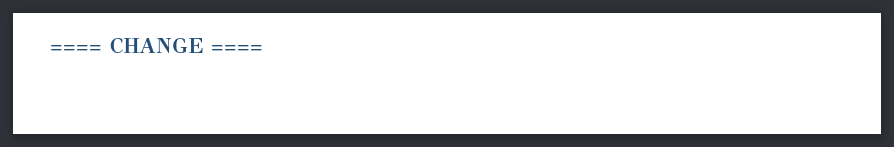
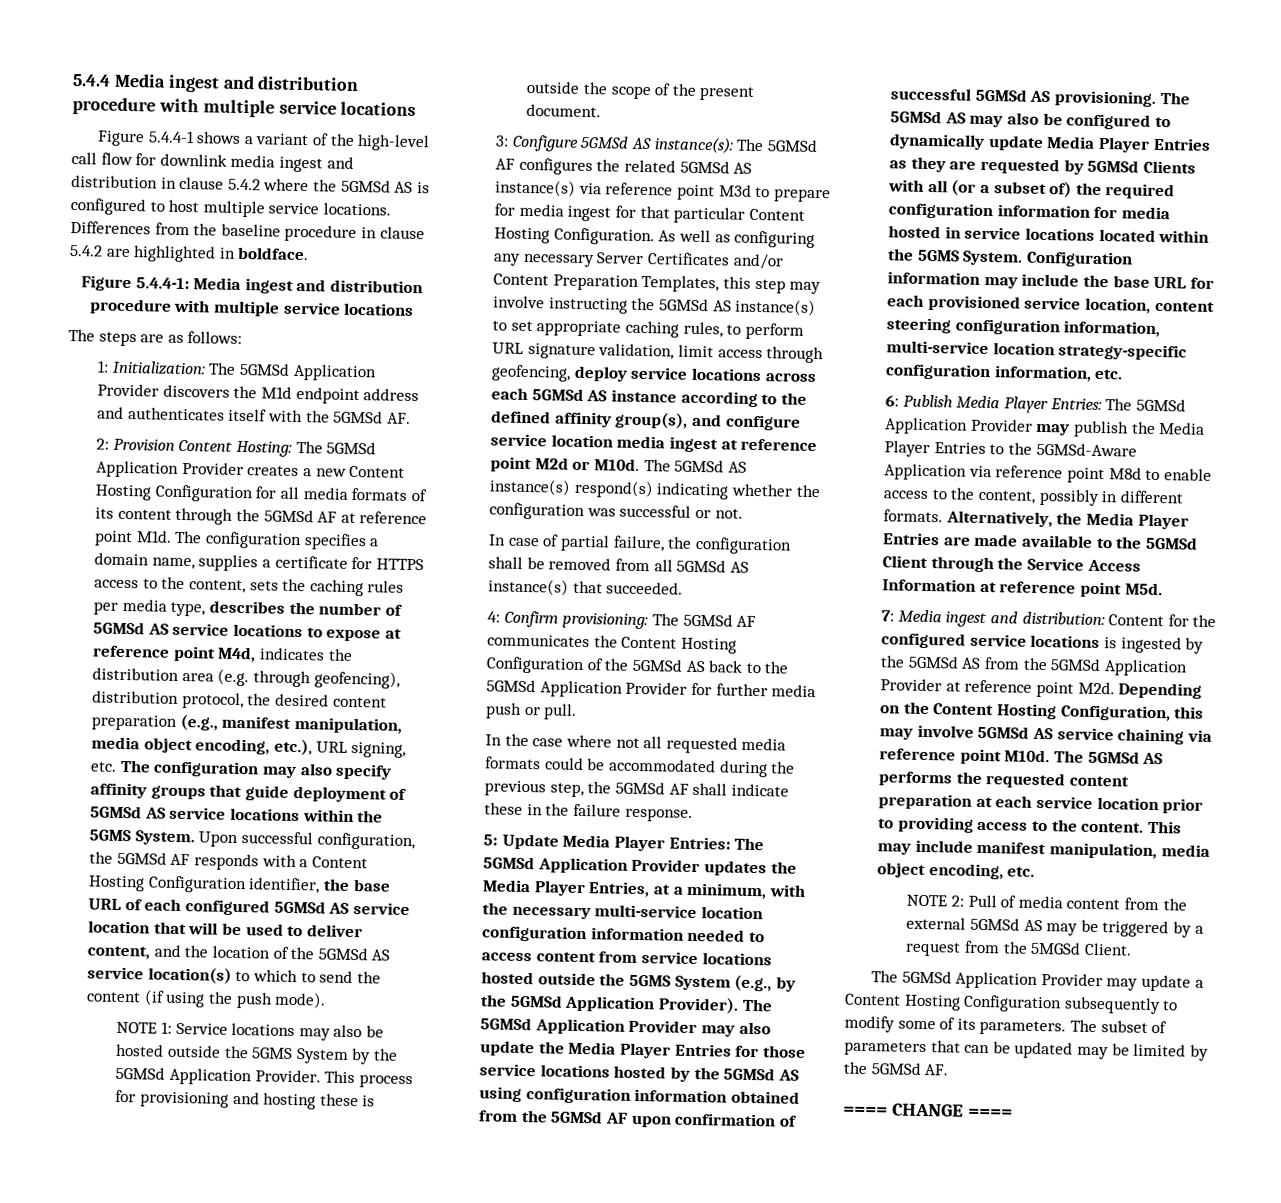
+ 5.4.4 Media ingest and distribution procedure with multiple service locations
+ Figure 5.4.4-1 shows a variant of the high-level call flow for downlink media ingest and distribution in clause 5.4.2 where the 5GMSd AS is configured to host multiple service locations. Differences from the baseline procedure in clause 5.4.2 are highlighted in boldface.
+ Figure 5.4.4-1: Media ingest and distribution procedure with multiple service locations
+ The steps are as follows:
+ 1: Initialization: The 5GMSd Application Provider discovers the M1d endpoint address and authenticates itself with the 5GMSd AF.
+ 2: Provision Content Hosting: The 5GMSd Application Provider creates a new Content Hosting Configuration for all media formats of its content through the 5GMSd AF at reference point M1d. The configuration specifies a domain name, supplies a certificate for HTTPS access to the content, sets the caching rules per media type, describes the number of 5GMSd AS service locations to expose at reference point M4d, indicates the distribution area (e.g. through geofencing), distribution protocol, the desired content preparation (e.g., manifest manipulation, media object encoding, etc.), URL signing, etc. The configuration may also specify affinity groups that guide deployment of 5GMSd AS service locations within the 5GMS System. Upon successful configuration, the 5GMSd AF responds with a Content Hosting Configuration identifier, the base URL of each configured 5GMSd AS service location that will be used to deliver content, and the location of the 5GMSd AS service location(s) to which to send the content (if using the push mode).
+ NOTE 1: Service locations may also be hosted outside the 5GMS System by the 5GMSd Application Provider. This process for provisioning and hosting these is outside the scope of the present document.
+ 3: Configure 5GMSd AS instance(s): The 5GMSd AF configures the related 5GMSd AS instance(s) via reference point M3d to prepare for media ingest for that particular Content Hosting Configuration. As well as configuring any necessary Server Certificates and/or Content Preparation Templates, this step may involve instructing the 5GMSd AS instance(s) to set appropriate caching rules, to perform URL signature validation, limit access through geofencing, deploy service locations across each 5GMSd AS instance according to the defined affinity group(s), and configure service location media ingest at reference point M2d or M10d. The 5GMSd AS instance(s) respond(s) indicating whether the configuration was successful or not.
+ In case of partial failure, the configuration shall be removed from all 5GMSd AS instance(s) that succeeded.
+ 4: Confirm provisioning: The 5GMSd AF communicates the Content Hosting Configuration of the 5GMSd AS back to the 5GMSd Application Provider for further media push or pull.
+ In the case where not all requested media formats could be accommodated during the previous step, the 5GMSd AF shall indicate these in the failure response.
+ 5: Update Media Player Entries: The 5GMSd Application Provider updates the Media Player Entries, at a minimum, with the necessary multi-service location configuration information needed to access content from service locations hosted outside the 5GMS System (e.g., by the 5GMSd Application Provider). The 5GMSd Application Provider may also update the Media Player Entries for those service locations hosted by the 5GMSd AS using configuration information obtained from the 5GMSd AF upon confirmation of successful 5GMSd AS provisioning. The 5GMSd AS may also be configured to dynamically update Media Player Entries as they are requested by 5GMSd Clients with all (or a subset of) the required configuration information for media hosted in service locations located within the 5GMS System. Configuration information may include the base URL for each provisioned service location, content steering configuration information, multi-service location strategy-specific configuration information, etc.
+ 6: Publish Media Player Entries: The 5GMSd Application Provider may publish the Media Player Entries to the 5GMSd-Aware Application via reference point M8d to enable access to the content, possibly in different formats. Alternatively, the Media Player Entries are made available to the 5GMSd Client through the Service Access Information at reference point M5d.
+ 7: Media ingest and distribution: Content for the configured service locations is ingested by the 5GMSd AS from the 5GMSd Application Provider at reference point M2d. Depending on the Content Hosting Configuration, this may involve 5GMSd AS service chaining via reference point M10d. The 5GMSd AS performs the requested content preparation at each service location prior to providing access to the content. This may include manifest manipulation, media object encoding, etc.
+ NOTE 2: Pull of media content from the external 5GMSd AS may be triggered by a request from the 5MGSd Client.
+ The 5GMSd Application Provider may update a Content Hosting Configuration subsequently to modify some of its parameters. The subset of parameters that can be updated may be limited by the 5GMSd AF.

